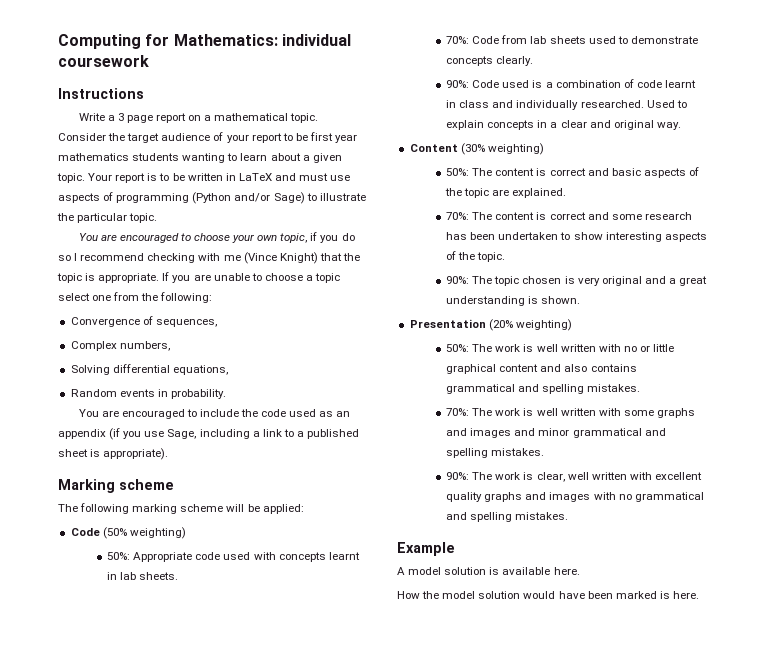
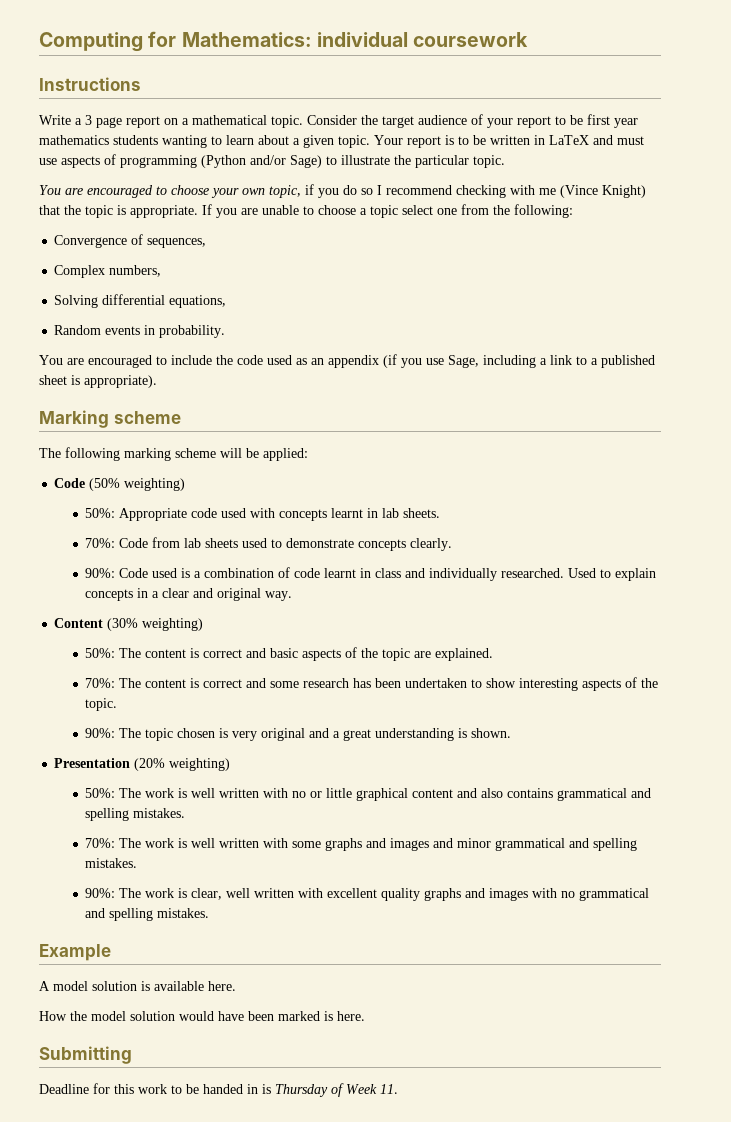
+ Submitting
+ Deadline for this work to be handed in is Thursday of Week 11.

